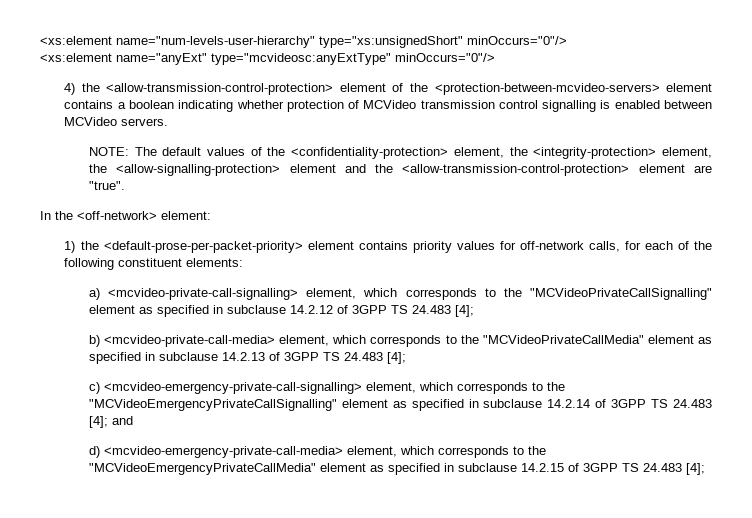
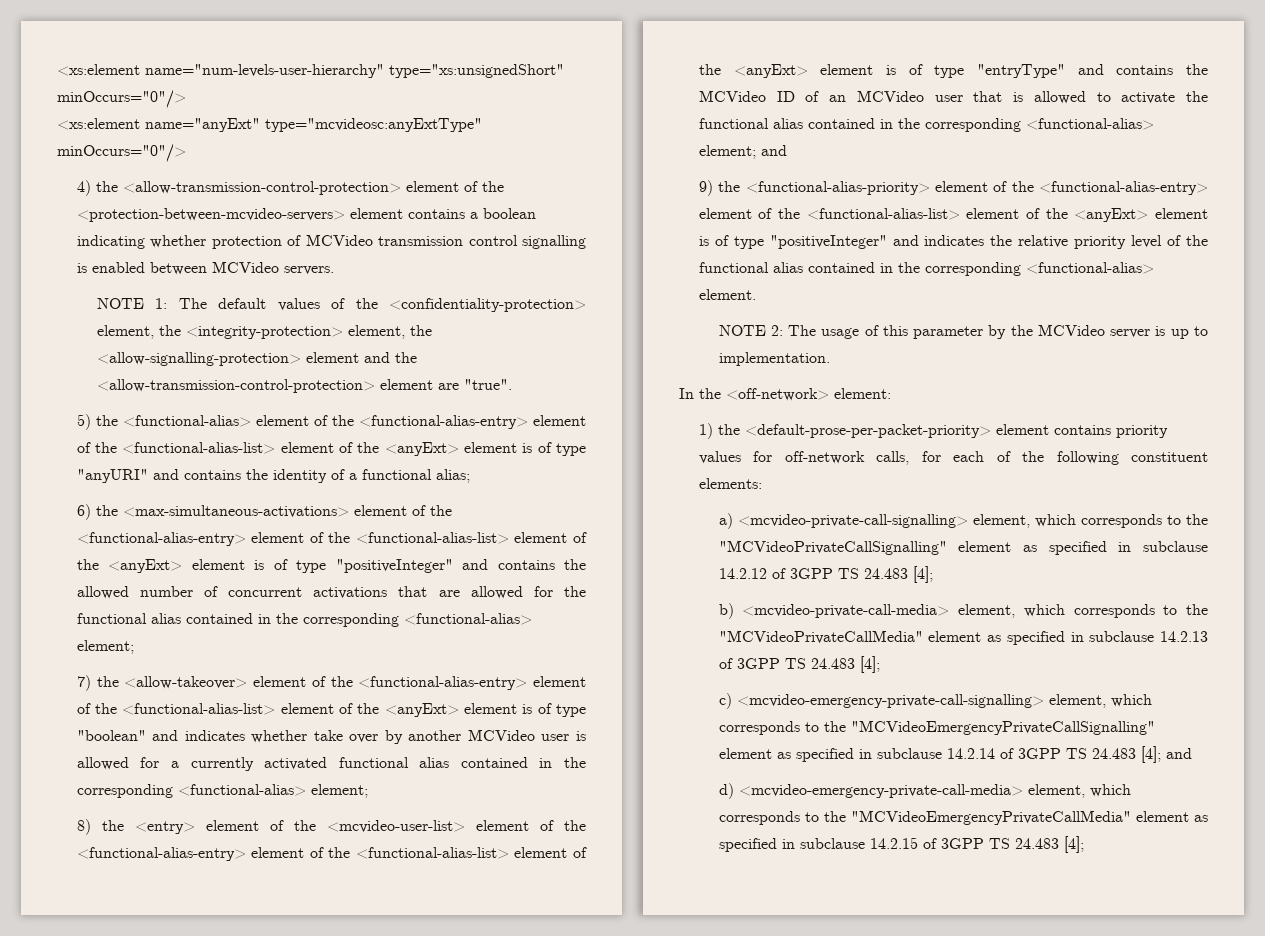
- NOTE: The default values of the <confidentiality-protection> element, the <integrity-protection> element, the <allow-signalling-protection> element and the <allow-transmission-control-protection> element are "true".
+ NOTE 1: The default values of the <confidentiality-protection> element, the <integrity-protection> element, the <allow-signalling-protection> element and the <allow-transmission-control-protection> element are "true".
+ 5) the <functional-alias> element of the <functional-alias-entry> element of the <functional-alias-list> element of the <anyExt> element is of type "anyURI" and contains the identity of a functional alias;
+ 6) the <max-simultaneous-activations> element of the <functional-alias-entry> element of the <functional-alias-list> element of the <anyExt> element is of type "positiveInteger" and contains the allowed number of concurrent activations that are allowed for the functional alias contained in the corresponding <functional-alias> element;
+ 7) the <allow-takeover> element of the <functional-alias-entry> element of the <functional-alias-list> element of the <anyExt> element is of type "boolean" and indicates whether take over by another MCVideo user is allowed for a currently activated functional alias contained in the corresponding <functional-alias> element;
+ 8) the <entry> element of the <mcvideo-user-list> element of the <functional-alias-entry> element of the <functional-alias-list> element of the <anyExt> element is of type "entryType" and contains the MCVideo ID of an MCVideo user that is allowed to activate the functional alias contained in the corresponding <functional-alias> element; and
+ 9) the <functional-alias-priority> element of the <functional-alias-entry> element of the <functional-alias-list> element of the <anyExt> element is of type "positiveInteger" and indicates the relative priority level of the functional alias contained in the corresponding <functional-alias> element.
+ NOTE 2: The usage of this parameter by the MCVideo server is up to implementation.

